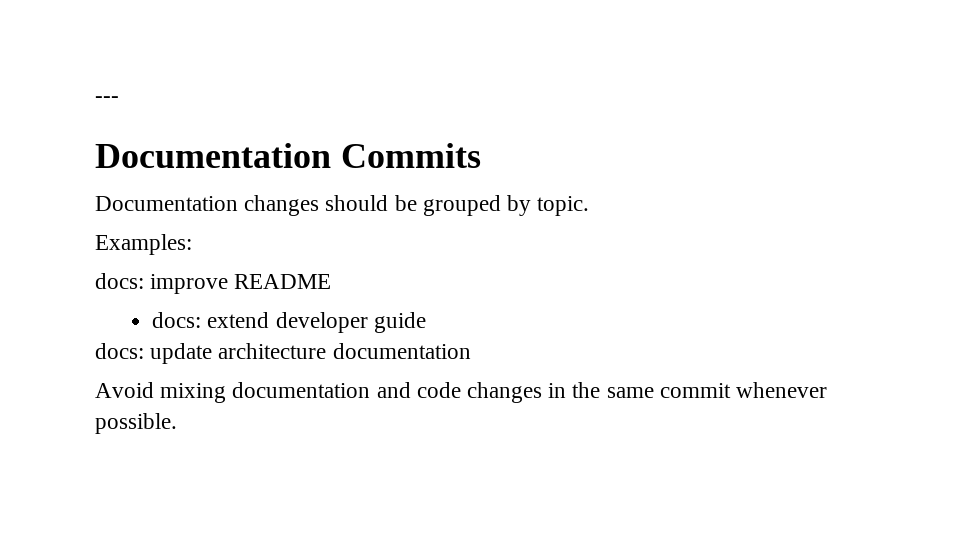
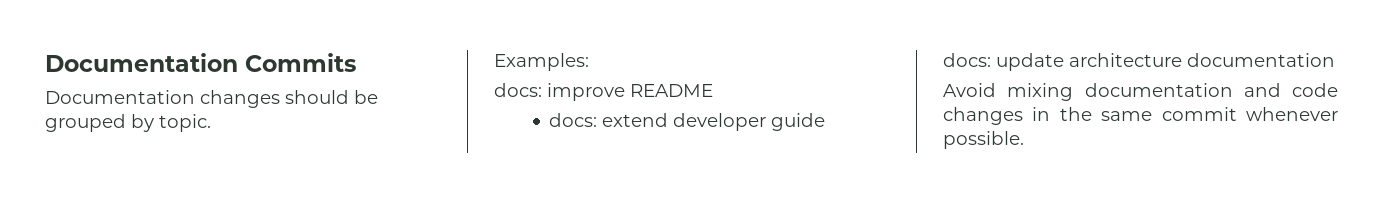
- ---

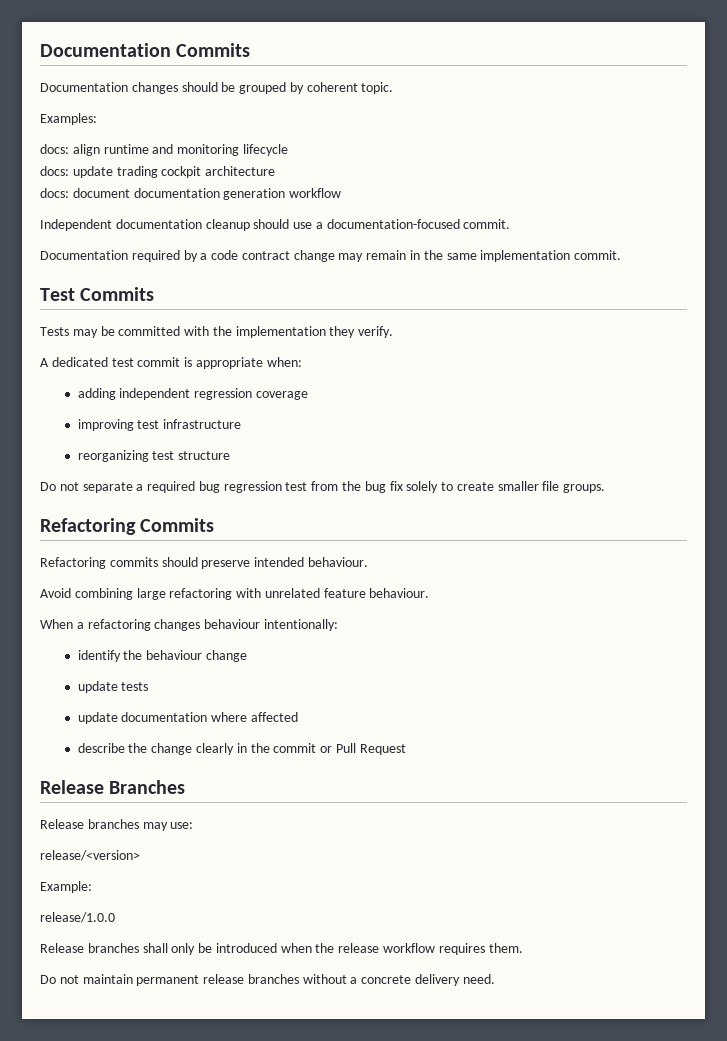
- Documentation changes should be grouped by topic.
+ Documentation changes should be grouped by coherent topic.
- docs: improve README
- docs: extend developer guide
+ docs: align runtime and monitoring lifecycle
- docs: update architecture documentation
- Avoid mixing documentation and code changes in the same commit whenever possible.
+ docs: update trading cockpit architecture
+ docs: document documentation generation workflow
+ Independent documentation cleanup should use a documentation-focused commit.
+ Documentation required by a code contract change may remain in the same implementation commit.
+ Test Commits
+ Tests may be committed with the implementation they verify.
+ A dedicated test commit is appropriate when:
+ adding independent regression coverage
+ improving test infrastructure
+ reorganizing test structure
+ Do not separate a required bug regression test from the bug fix solely to create smaller file groups.
+ Refactoring Commits
+ Refactoring commits should preserve intended behaviour.
+ Avoid combining large refactoring with unrelated feature behaviour.
+ When a refactoring changes behaviour intentionally:
+ identify the behaviour change
+ update tests
+ update documentation where affected
+ describe the change clearly in the commit or Pull Request
+ Release Branches
+ Release branches may use:
+ release/<version>
+ Example:
+ release/1.0.0
+ Release branches shall only be introduced when the release workflow requires them.
+ Do not maintain permanent release branches without a concrete delivery need.

